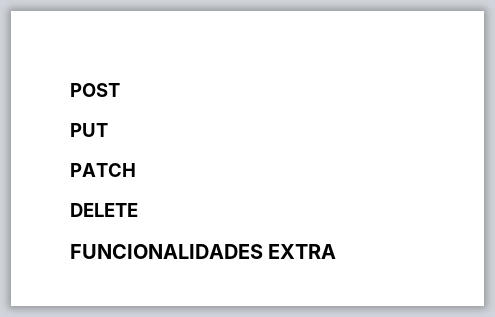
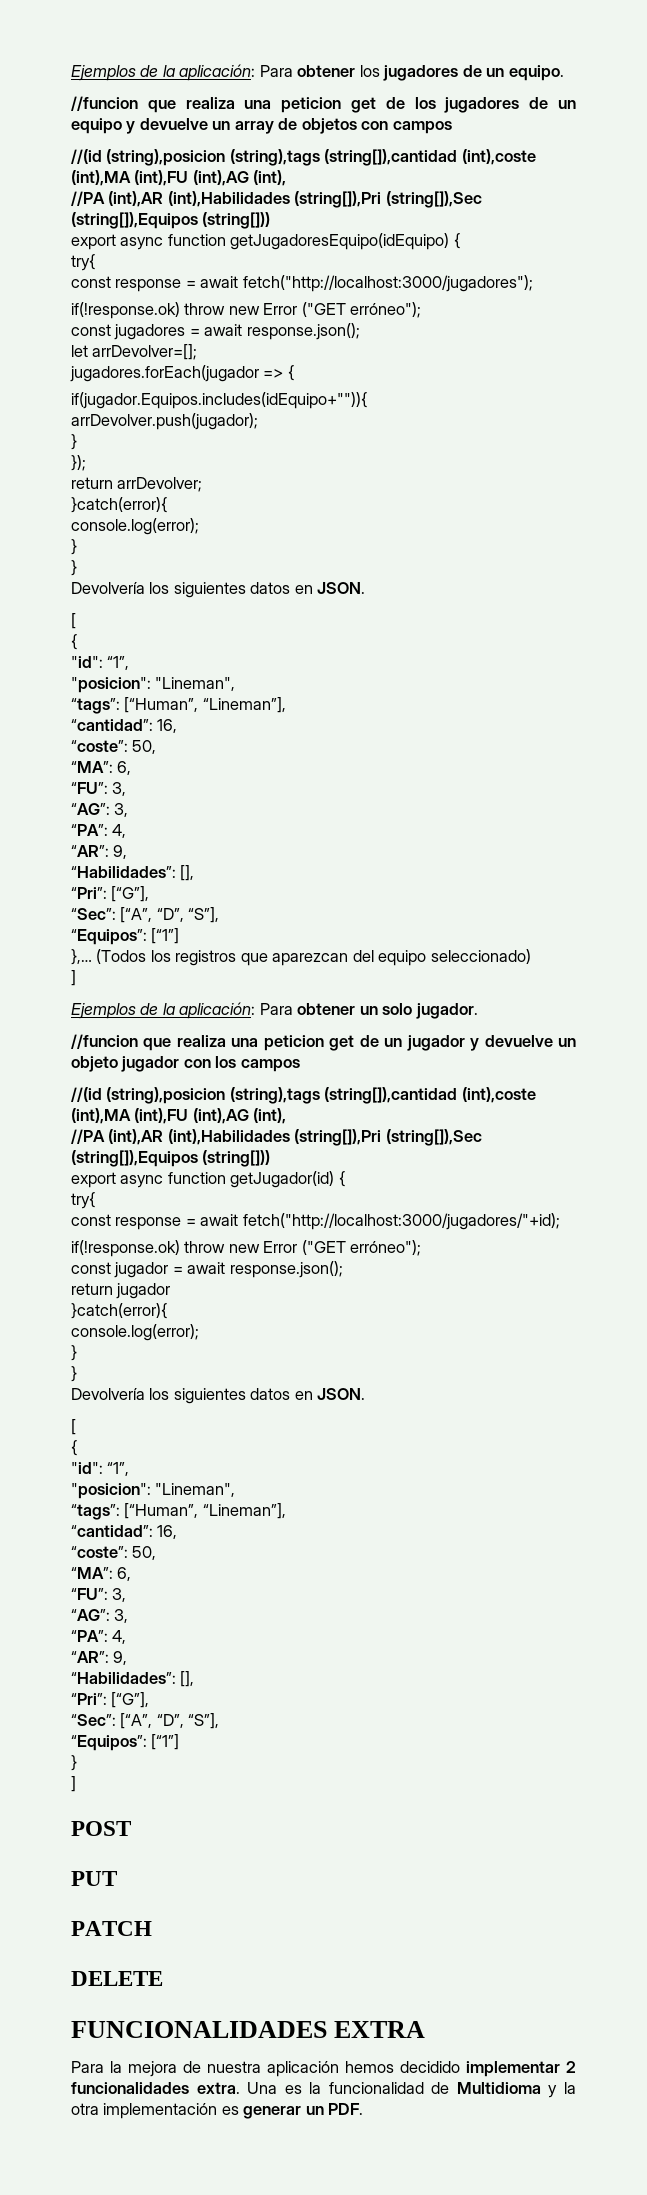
+ Ejemplos de la aplicación: Para obtener los jugadores de un equipo.
+ //funcion que realiza una peticion get de los jugadores de un equipo y devuelve un array de objetos con campos
+ //(id (string),posicion (string),tags (string[]),cantidad (int),coste (int),MA (int),FU (int),AG (int),
+ //PA (int),AR (int),Habilidades (string[]),Pri (string[]),Sec (string[]),Equipos (string[]))
+ export async function getJugadoresEquipo(idEquipo) {
+ try{
+ const response = await fetch("http://localhost:3000/jugadores");
+ if(!response.ok) throw new Error ("GET erróneo");
+ const jugadores = await response.json();
+ let arrDevolver=[];
+ jugadores.forEach(jugador => {
+ if(jugador.Equipos.includes(idEquipo+"")){
+ arrDevolver.push(jugador);
+ }
+ });
+ return arrDevolver;
+ }catch(error){
+ console.log(error);
+ }
+ }
+ Devolvería los siguientes datos en JSON.
+ [
+ {
+ "id": “1”,
+ "posicion": "Lineman",
+ “tags”: [“Human”, “Lineman”],
+ “cantidad”: 16,
+ “coste”: 50,
+ “MA”: 6,
+ “FU”: 3,
+ “AG”: 3,
+ “PA”: 4,
+ “AR”: 9,
+ “Habilidades”: [],
+ “Pri”: [“G”],
+ “Sec”: [“A”, “D”, “S”],
+ “Equipos”: [“1”]
+ },… (Todos los registros que aparezcan del equipo seleccionado)
+ ]
+ Ejemplos de la aplicación: Para obtener un solo jugador.
+ //funcion que realiza una peticion get de un jugador y devuelve un objeto jugador con los campos
+ //(id (string),posicion (string),tags (string[]),cantidad (int),coste (int),MA (int),FU (int),AG (int),
+ //PA (int),AR (int),Habilidades (string[]),Pri (string[]),Sec (string[]),Equipos (string[]))
+ export async function getJugador(id) {
+ try{
+ const response = await fetch("http://localhost:3000/jugadores/"+id);
+ if(!response.ok) throw new Error ("GET erróneo");
+ const jugador = await response.json();
+ return jugador
+ }catch(error){
+ console.log(error);
+ }
+ }
+ Devolvería los siguientes datos en JSON.
+ [
+ {
+ "id": “1”,
+ "posicion": "Lineman",
+ “tags”: [“Human”, “Lineman”],
+ “cantidad”: 16,
+ “coste”: 50,
+ “MA”: 6,
+ “FU”: 3,
+ “AG”: 3,
+ “PA”: 4,
+ “AR”: 9,
+ “Habilidades”: [],
+ “Pri”: [“G”],
+ “Sec”: [“A”, “D”, “S”],
+ “Equipos”: [“1”]
+ }
+ ]
+ Para la mejora de nuestra aplicación hemos decidido implementar 2 funcionalidades extra. Una es la funcionalidad de Multidioma y la otra implementación es generar un PDF.

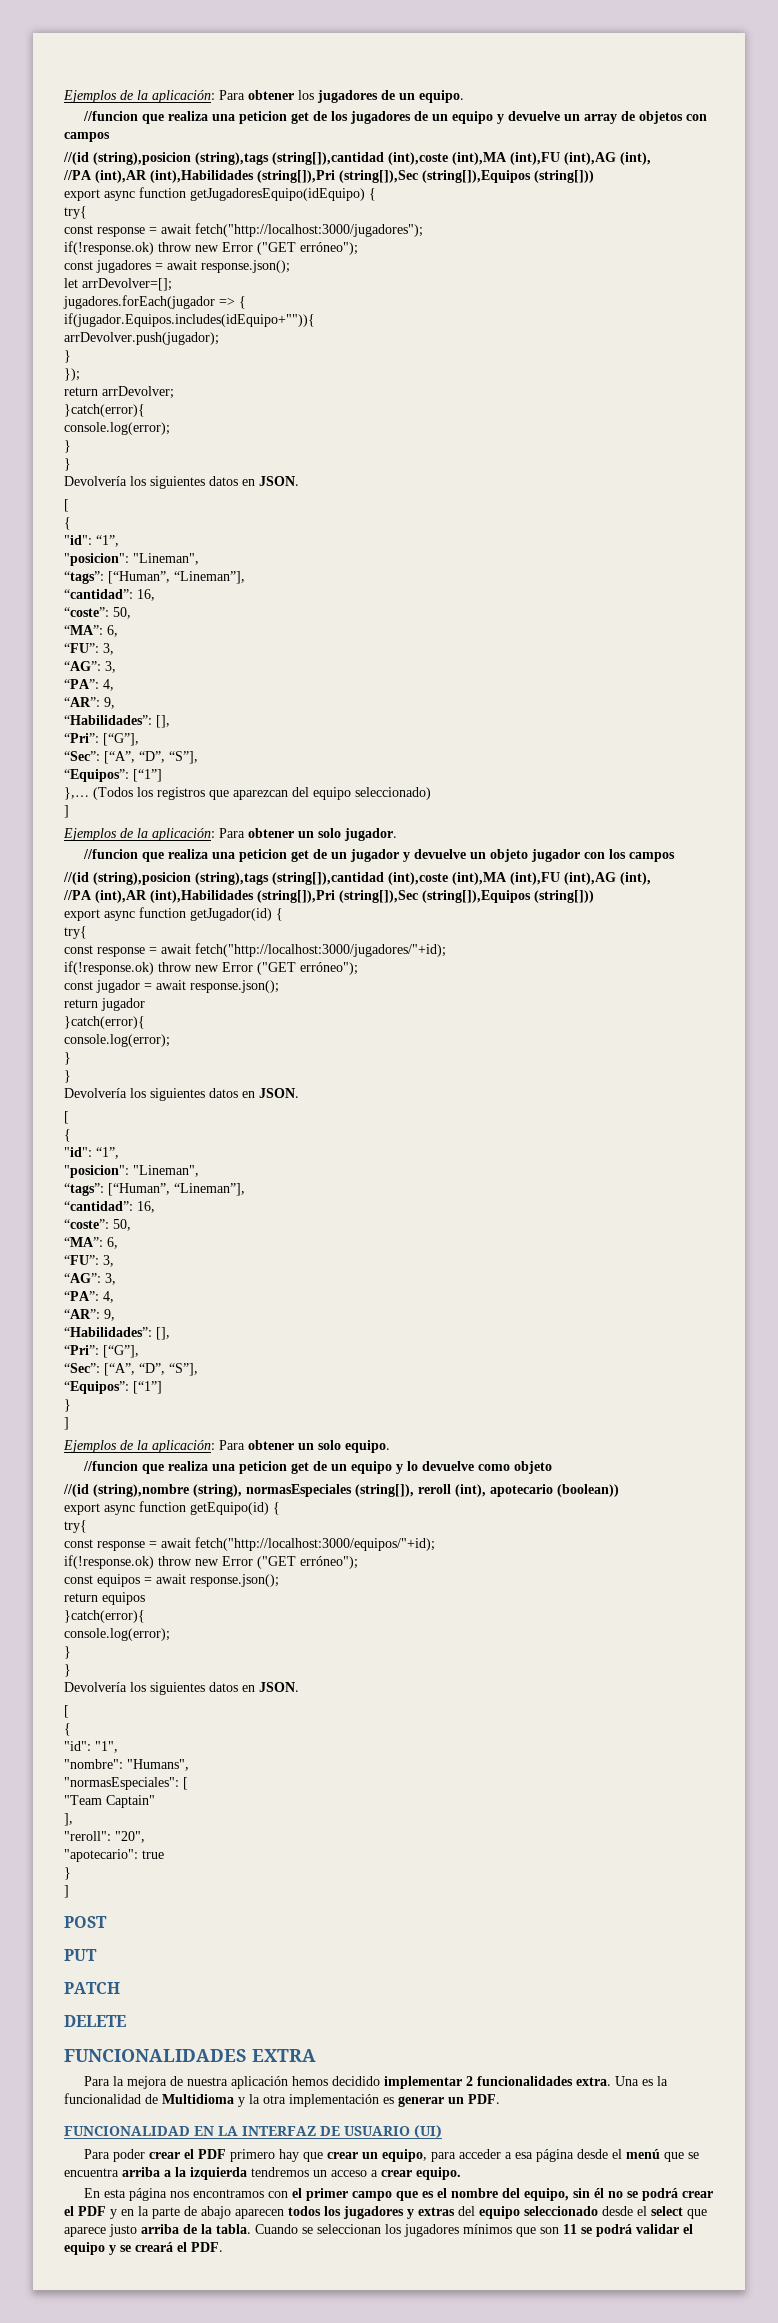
+ Ejemplos de la aplicación: Para obtener un solo equipo.
+ //funcion que realiza una peticion get de un equipo y lo devuelve como objeto
+ //(id (string),nombre (string), normasEspeciales (string[]), reroll (int), apotecario (boolean))
+ export async function getEquipo(id) {
+ try{
+ const response = await fetch("http://localhost:3000/equipos/"+id);
+ if(!response.ok) throw new Error ("GET erróneo");
+ const equipos = await response.json();
+ return equipos
+ }catch(error){
+ console.log(error);
+ }
+ }
+ Devolvería los siguientes datos en JSON.
+ [
+ {
+ "id": "1",
+ "nombre": "Humans",
+ "normasEspeciales": [
+ "Team Captain"
+ ],
+ "reroll": "20",
+ "apotecario": true
+ }
+ ]
+ FUNCIONALIDAD EN LA INTERFAZ DE USUARIO (UI)
+ Para poder crear el PDF primero hay que crear un equipo, para acceder a esa página desde el menú que se encuentra arriba a la izquierda tendremos un acceso a crear equipo.
+ En esta página nos encontramos con el primer campo que es el nombre del equipo, sin él no se podrá crear el PDF y en la parte de abajo aparecen todos los jugadores y extras del equipo seleccionado desde el select que aparece justo arriba de la tabla. Cuando se seleccionan los jugadores mínimos que son 11 se podrá validar el equipo y se creará el PDF.

